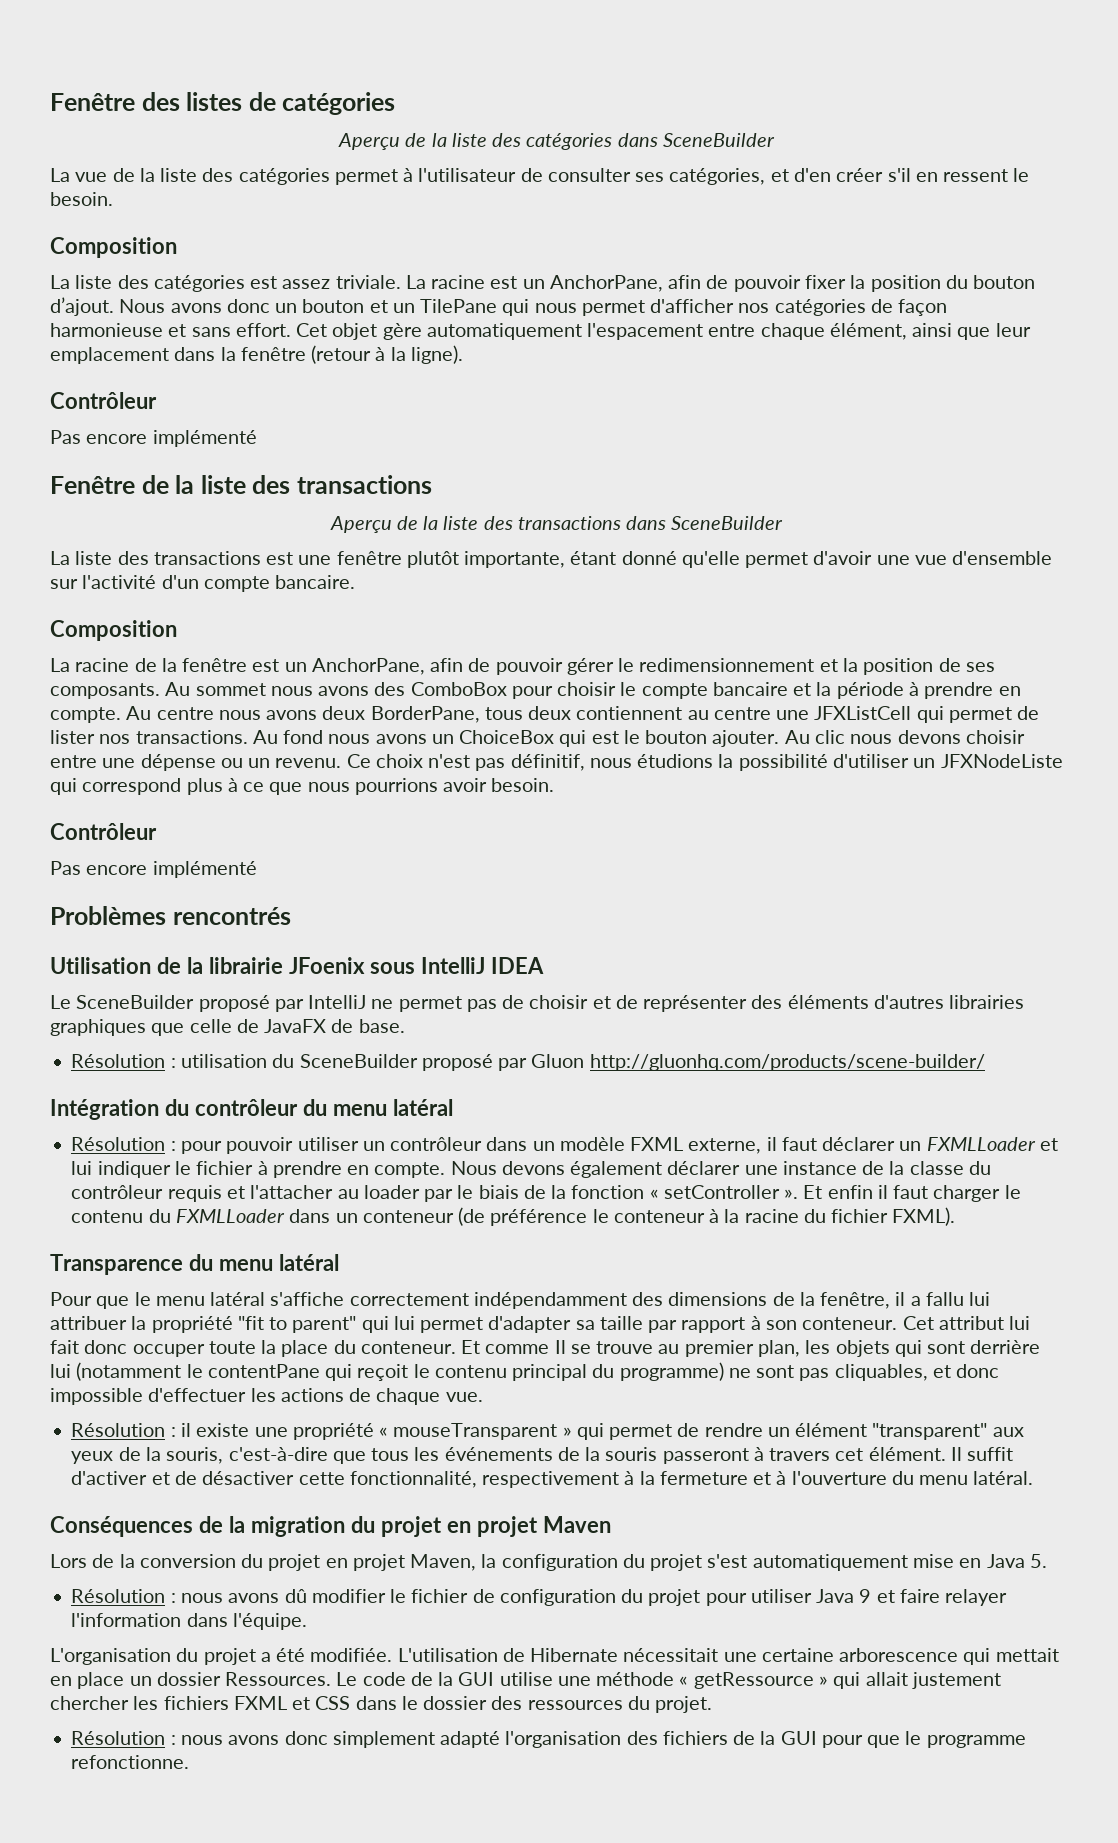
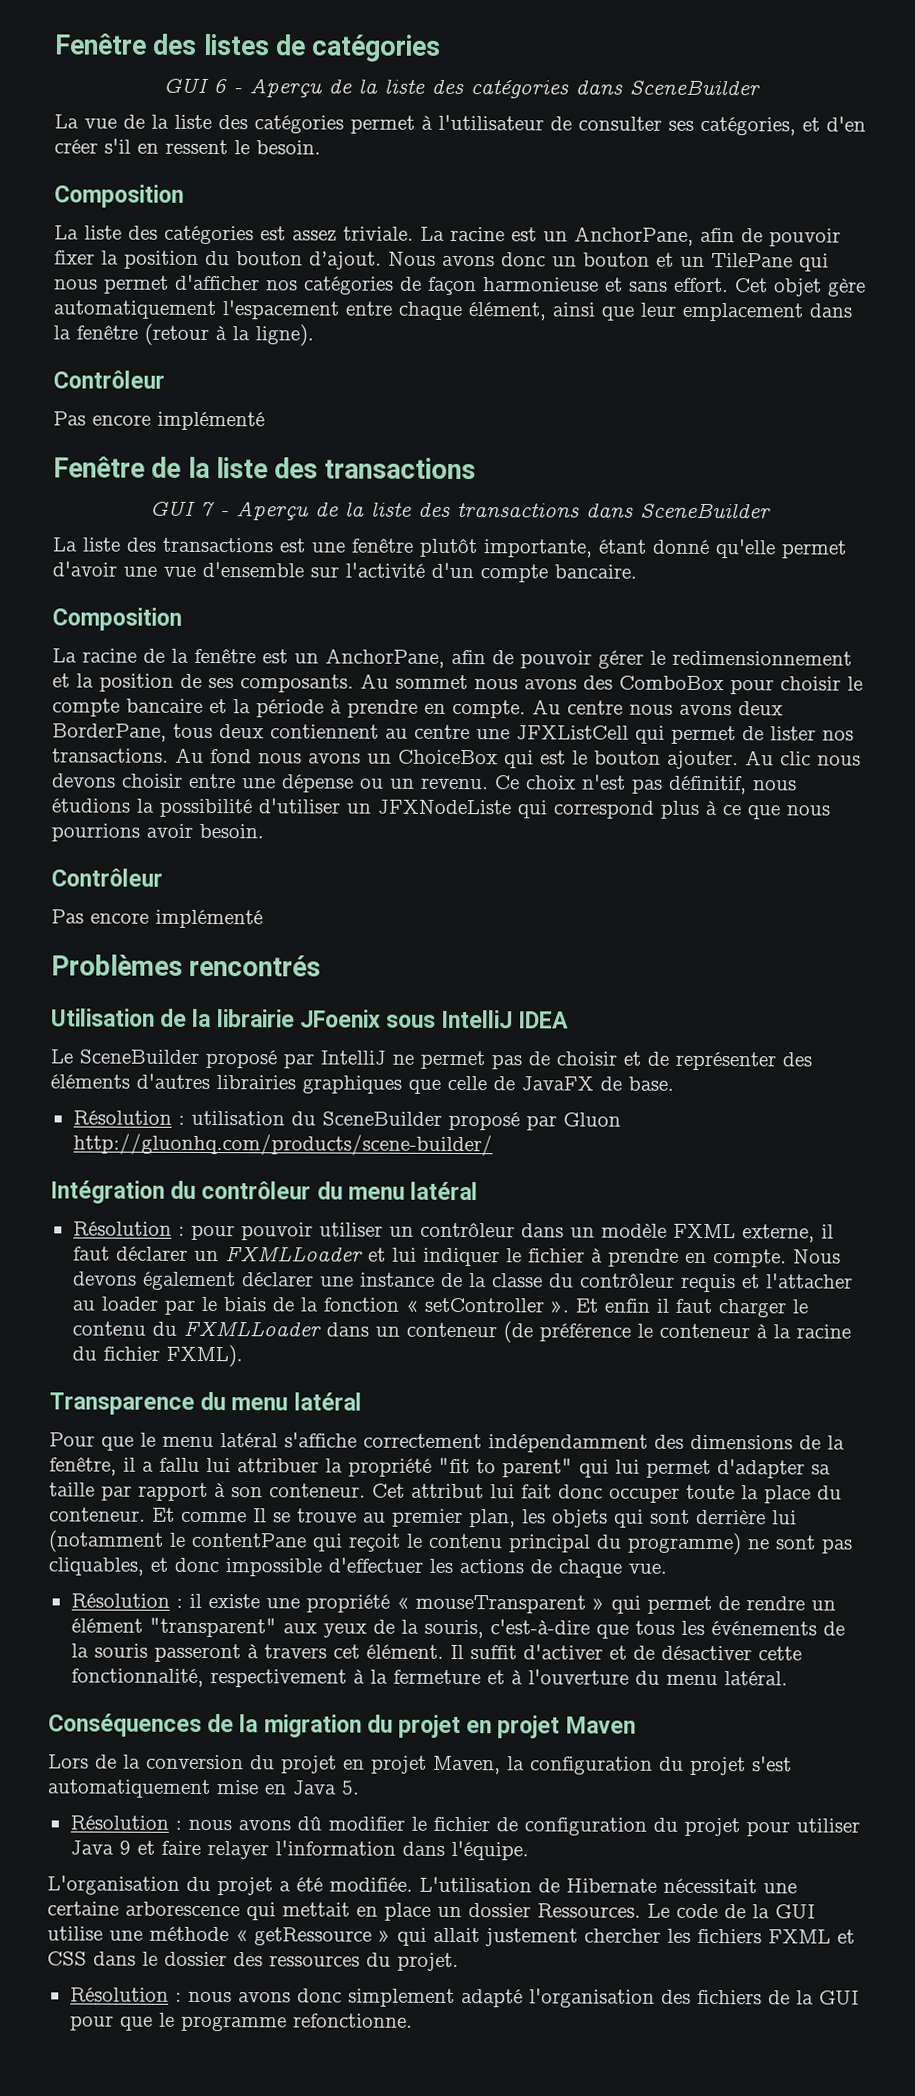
- Aperçu de la liste des catégories dans SceneBuilder
+ GUI 6 - Aperçu de la liste des catégories dans SceneBuilder
- Aperçu de la liste des transactions dans SceneBuilder
+ GUI 7 - Aperçu de la liste des transactions dans SceneBuilder

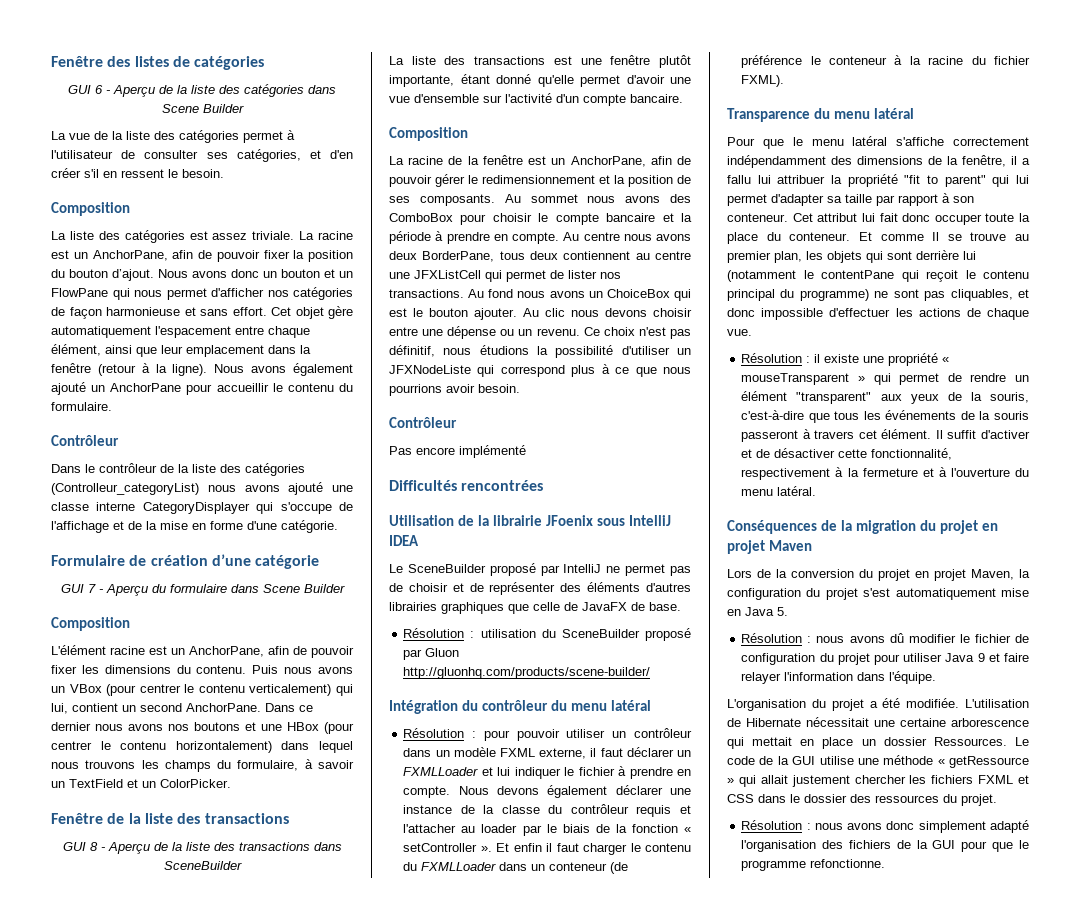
- GUI 6 - Aperçu de la liste des catégories dans SceneBuilder
+ GUI 6 - Aperçu de la liste des catégories dans Scene Builder
- Nous avons donc un bouton et un TilePane qui nous permet d'afficher nos catégories de façon harmonieuse et sans effort.
+ Nous avons donc un bouton et un FlowPane qui nous permet d'afficher nos catégories de façon harmonieuse et sans effort.
- Cet objet gère automatiquement l'espacement entre chaque élément, ainsi que leur emplacement dans la fenêtre (retour à la ligne).
+ Cet objet gère automatiquement l'espacement entre chaque élément, ainsi que leur emplacement dans la fenêtre (retour à la ligne). Nous avons également ajouté un AnchorPane pour accueillir le contenu du formulaire.
  Contrôleur
- Pas encore implémenté
+ Dans le contrôleur de la liste des catégories (Controlleur_categoryList) nous avons ajouté une classe interne CategoryDisplayer qui s'occupe de l'affichage et de la mise en forme d'une catégorie.
+ Formulaire de création d’une catégorie
+ GUI 7 - Aperçu du formulaire dans Scene Builder
+ Composition
+ L'élément racine est un AnchorPane, afin de pouvoir fixer les dimensions du contenu. Puis nous avons un VBox (pour centrer le contenu verticalement) qui lui, contient un second AnchorPane. Dans ce dernier nous avons nos boutons et une HBox (pour centrer le contenu horizontalement) dans lequel nous trouvons les champs du formulaire, à savoir un TextField et un ColorPicker.
- GUI 7 - Aperçu de la liste des transactions dans SceneBuilder
+ GUI 8 - Aperçu de la liste des transactions dans SceneBuilder
- Problèmes rencontrés
+ Difficultés rencontrées

